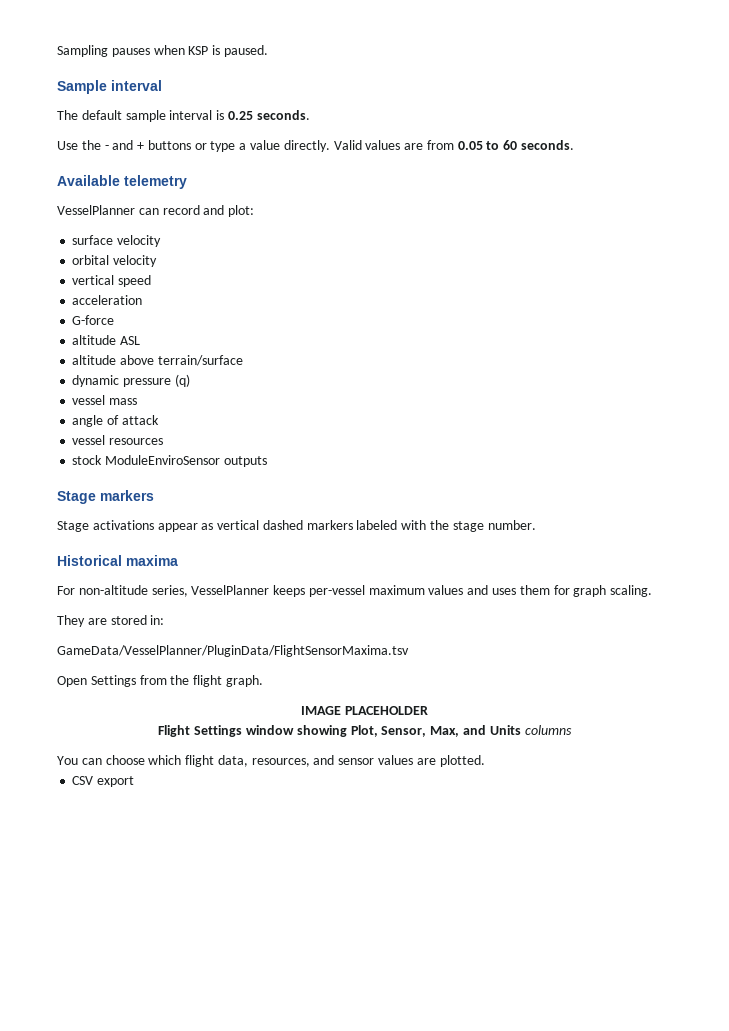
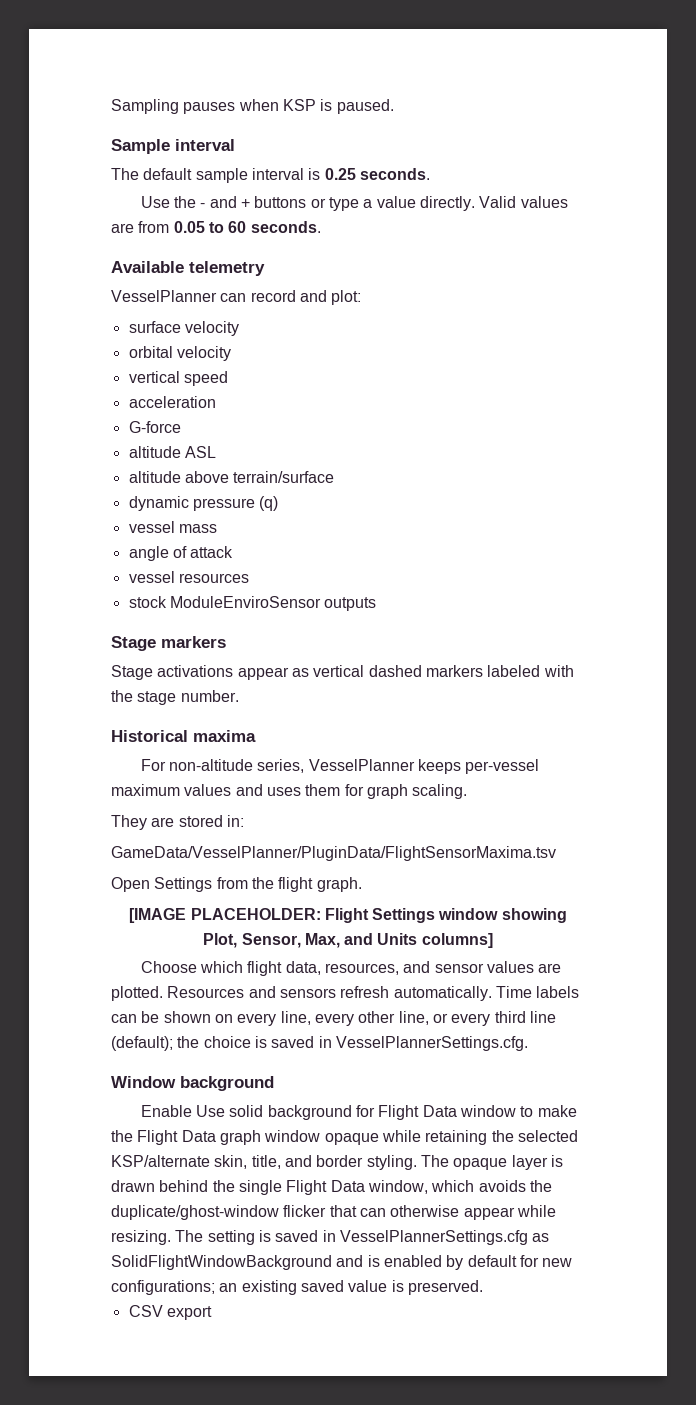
- IMAGE PLACEHOLDER
- Flight Settings window showing Plot, Sensor, Max, and Units columns
- You can choose which flight data, resources, and sensor values are plotted.
+ [IMAGE PLACEHOLDER: Flight Settings window showing Plot, Sensor, Max, and Units columns]
+ Choose which flight data, resources, and sensor values are plotted. Resources and sensors refresh automatically. Time labels can be shown on every line, every other line, or every third line (default); the choice is saved in VesselPlannerSettings.cfg.
+ Window background
+ Enable Use solid background for Flight Data window to make the Flight Data graph window opaque while retaining the selected KSP/alternate skin, title, and border styling. The opaque layer is drawn behind the single Flight Data window, which avoids the duplicate/ghost-window flicker that can otherwise appear while resizing. The setting is saved in VesselPlannerSettings.cfg as SolidFlightWindowBackground and is enabled by default for new configurations; an existing saved value is preserved.

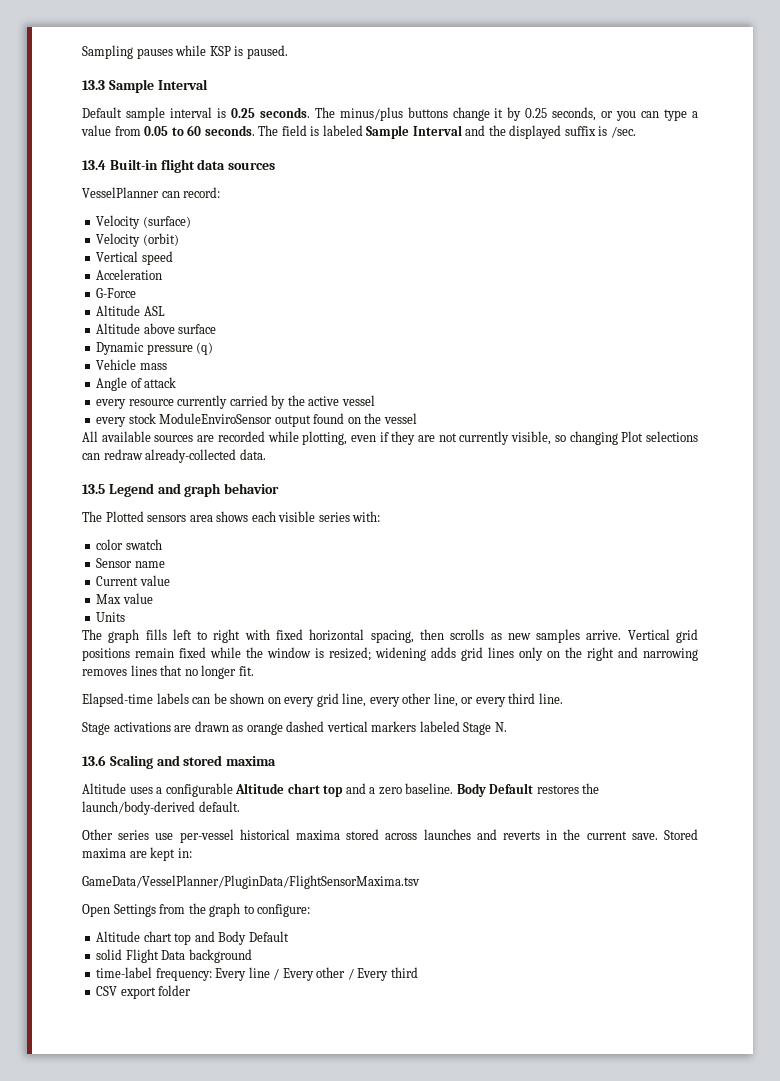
- Sampling pauses when KSP is paused.
+ Sampling pauses while KSP is paused.
- Sample interval
- The default sample interval is 0.25 seconds.
- Use the - and + buttons or type a value directly. Valid values are from 0.05 to 60 seconds.
- Available telemetry
- VesselPlanner can record and plot:
- surface velocity
- orbital velocity
- vertical speed
- acceleration
- G-force
- altitude ASL
- altitude above terrain/surface
- dynamic pressure (q)
+ 13.3 Sample Interval
+ Default sample interval is 0.25 seconds. The minus/plus buttons change it by 0.25 seconds, or you can type a value from 0.05 to 60 seconds. The field is labeled Sample Interval and the displayed suffix is /sec.
+ 13.4 Built-in flight data sources
+ VesselPlanner can record:
+ Velocity (surface)
+ Velocity (orbit)
+ Vertical speed
+ Acceleration
+ G-Force
+ Altitude ASL
+ Altitude above surface
+ Dynamic pressure (q)
- vessel mass
+ Vehicle mass
- angle of attack
+ Angle of attack
- vessel resources
- stock ModuleEnviroSensor outputs
- Stage markers
- Stage activations appear as vertical dashed markers labeled with the stage number.
- Historical maxima
- For non-altitude series, VesselPlanner keeps per-vessel maximum values and uses them for graph scaling.
- They are stored in:
+ every resource currently carried by the active vessel
+ every stock ModuleEnviroSensor output found on the vessel
+ All available sources are recorded while plotting, even if they are not currently visible, so changing Plot selections can redraw already-collected data.
+ 13.5 Legend and graph behavior
+ The Plotted sensors area shows each visible series with:
+ color swatch
+ Sensor name
+ Current value
+ Max value
+ Units
+ The graph fills left to right with fixed horizontal spacing, then scrolls as new samples arrive. Vertical grid positions remain fixed while the window is resized; widening adds grid lines only on the right and narrowing removes lines that no longer fit.
+ Elapsed-time labels can be shown on every grid line, every other line, or every third line.
+ Stage activations are drawn as orange dashed vertical markers labeled Stage N.
+ 13.6 Scaling and stored maxima
+ Altitude uses a configurable Altitude chart top and a zero baseline. Body Default restores the launch/body-derived default.
+ Other series use per-vessel historical maxima stored across launches and reverts in the current save. Stored maxima are kept in:
- Open Settings from the flight graph.
- [IMAGE PLACEHOLDER: Flight Settings window showing Plot, Sensor, Max, and Units columns]
- Choose which flight data, resources, and sensor values are plotted. Resources and sensors refresh automatically. Time labels can be shown on every line, every other line, or every third line (default); the choice is saved in VesselPlannerSettings.cfg.
- Window background
- Enable Use solid background for Flight Data window to make the Flight Data graph window opaque while retaining the selected KSP/alternate skin, title, and border styling. The opaque layer is drawn behind the single Flight Data window, which avoids the duplicate/ghost-window flicker that can otherwise appear while resizing. The setting is saved in VesselPlannerSettings.cfg as SolidFlightWindowBackground and is enabled by default for new configurations; an existing saved value is preserved.
+ Open Settings from the graph to configure:
+ Altitude chart top and Body Default
+ solid Flight Data background
+ time-label frequency: Every line / Every other / Every third
- CSV export
+ CSV export folder

